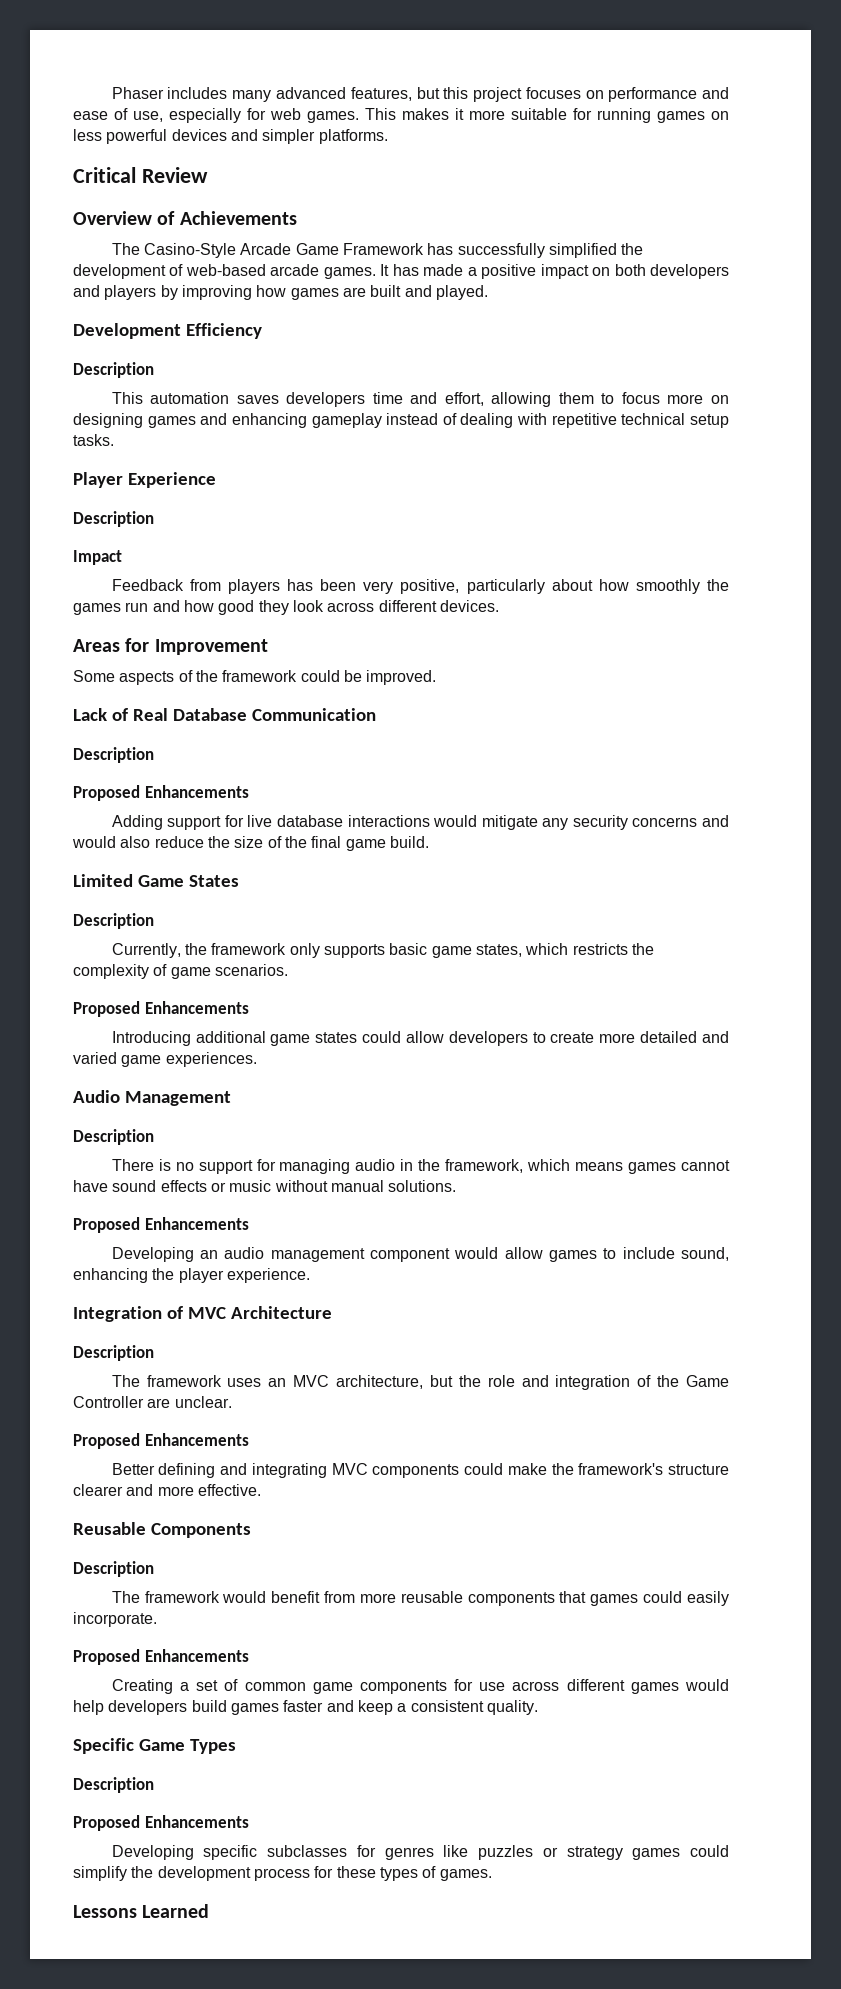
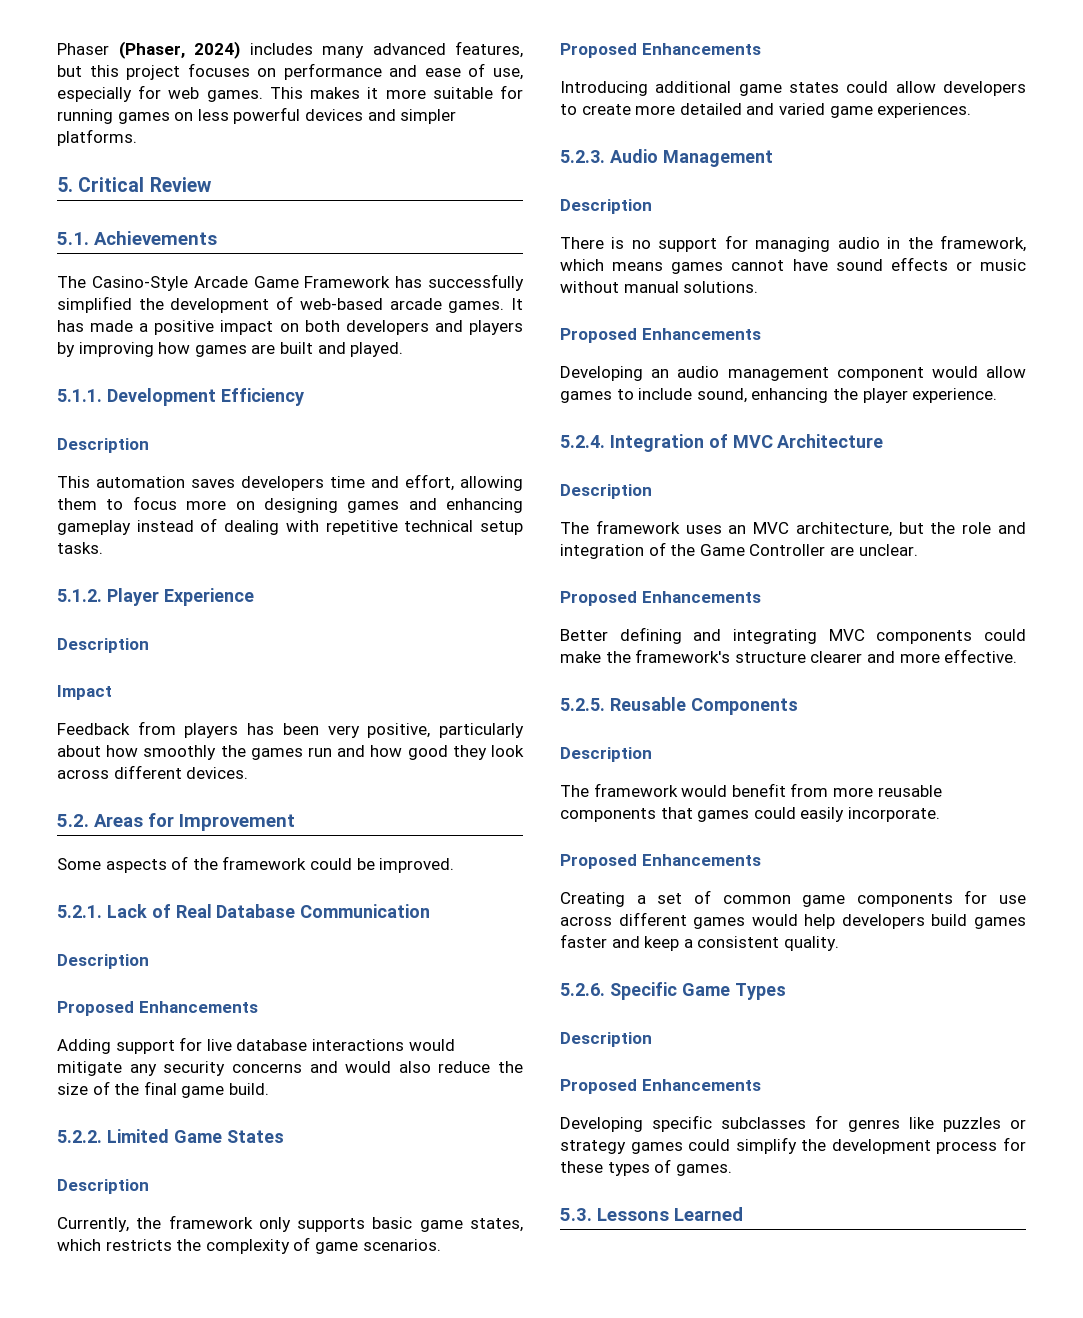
- Phaser includes many advanced features, but this project focuses on performance and ease of use, especially for web games.
+ Phaser (Phaser, 2024) includes many advanced features, but this project focuses on performance and ease of use, especially for web games.
- Critical Review
+ 5. Critical Review
- Overview of Achievements
+ 5.1. Achievements
- Development Efficiency
+ 5.1.1. Development Efficiency
- Player Experience
+ 5.1.2. Player Experience
- Areas for Improvement
+ 5.2. Areas for Improvement
- Lack of Real Database Communication
+ 5.2.1. Lack of Real Database Communication
- Limited Game States
+ 5.2.2. Limited Game States
- Audio Management
+ 5.2.3. Audio Management
- Integration of MVC Architecture
+ 5.2.4. Integration of MVC Architecture
- Reusable Components
+ 5.2.5. Reusable Components
- Specific Game Types
+ 5.2.6. Specific Game Types
- Lessons Learned
+ 5.3. Lessons Learned

